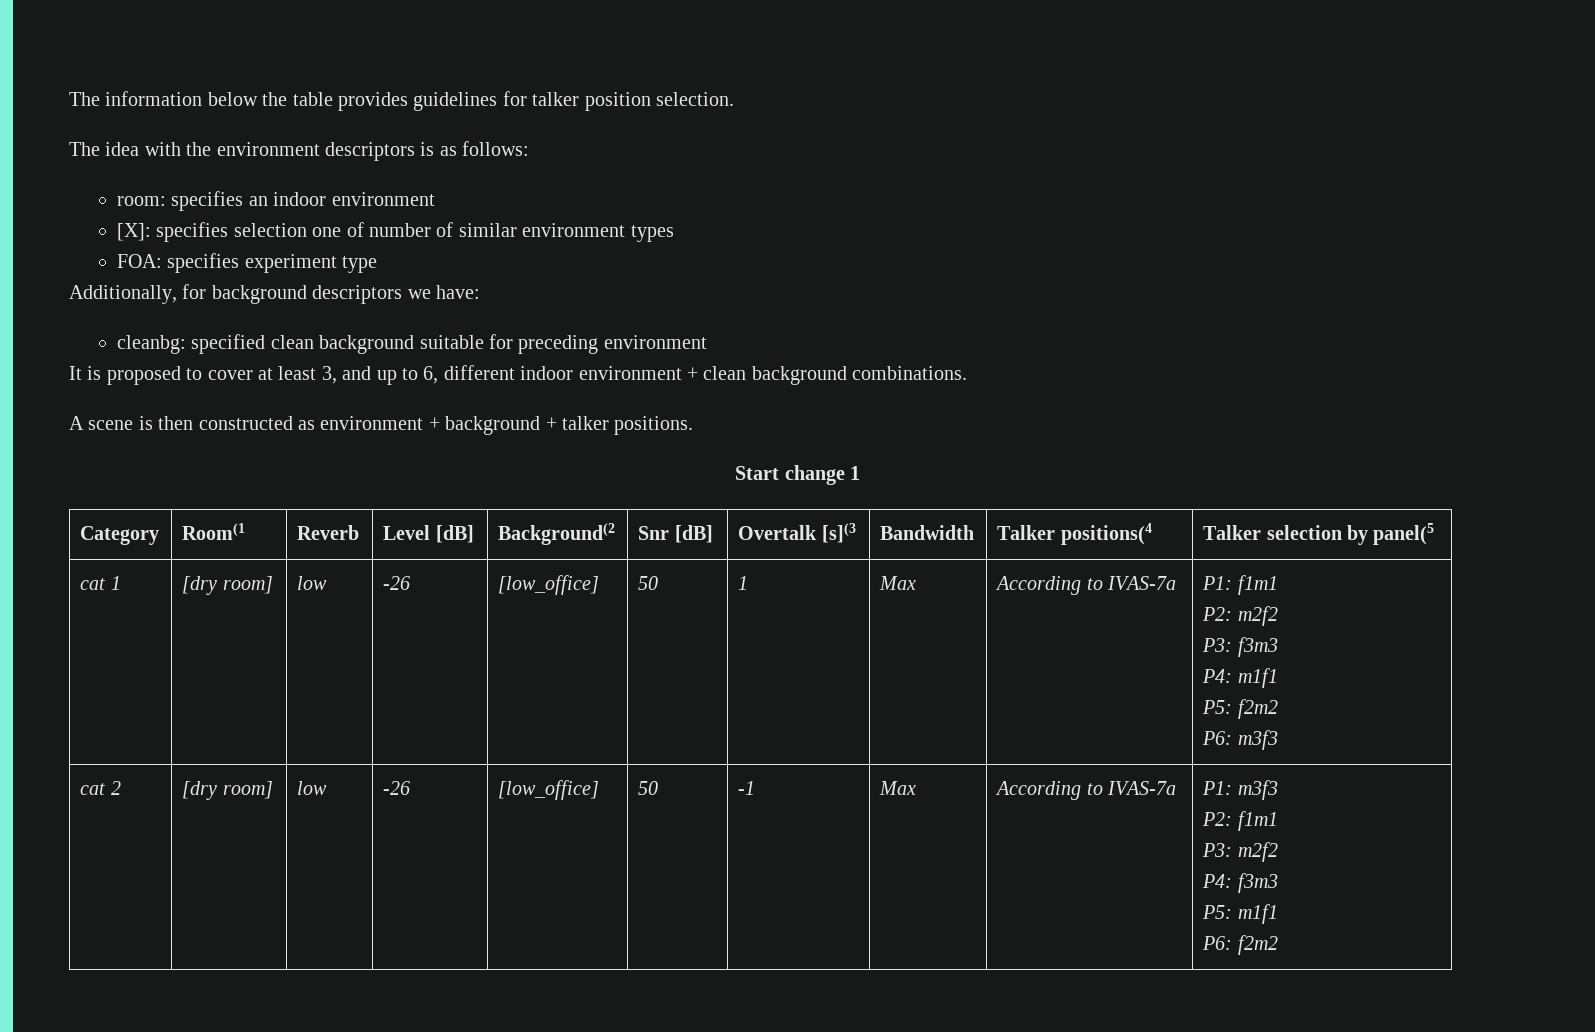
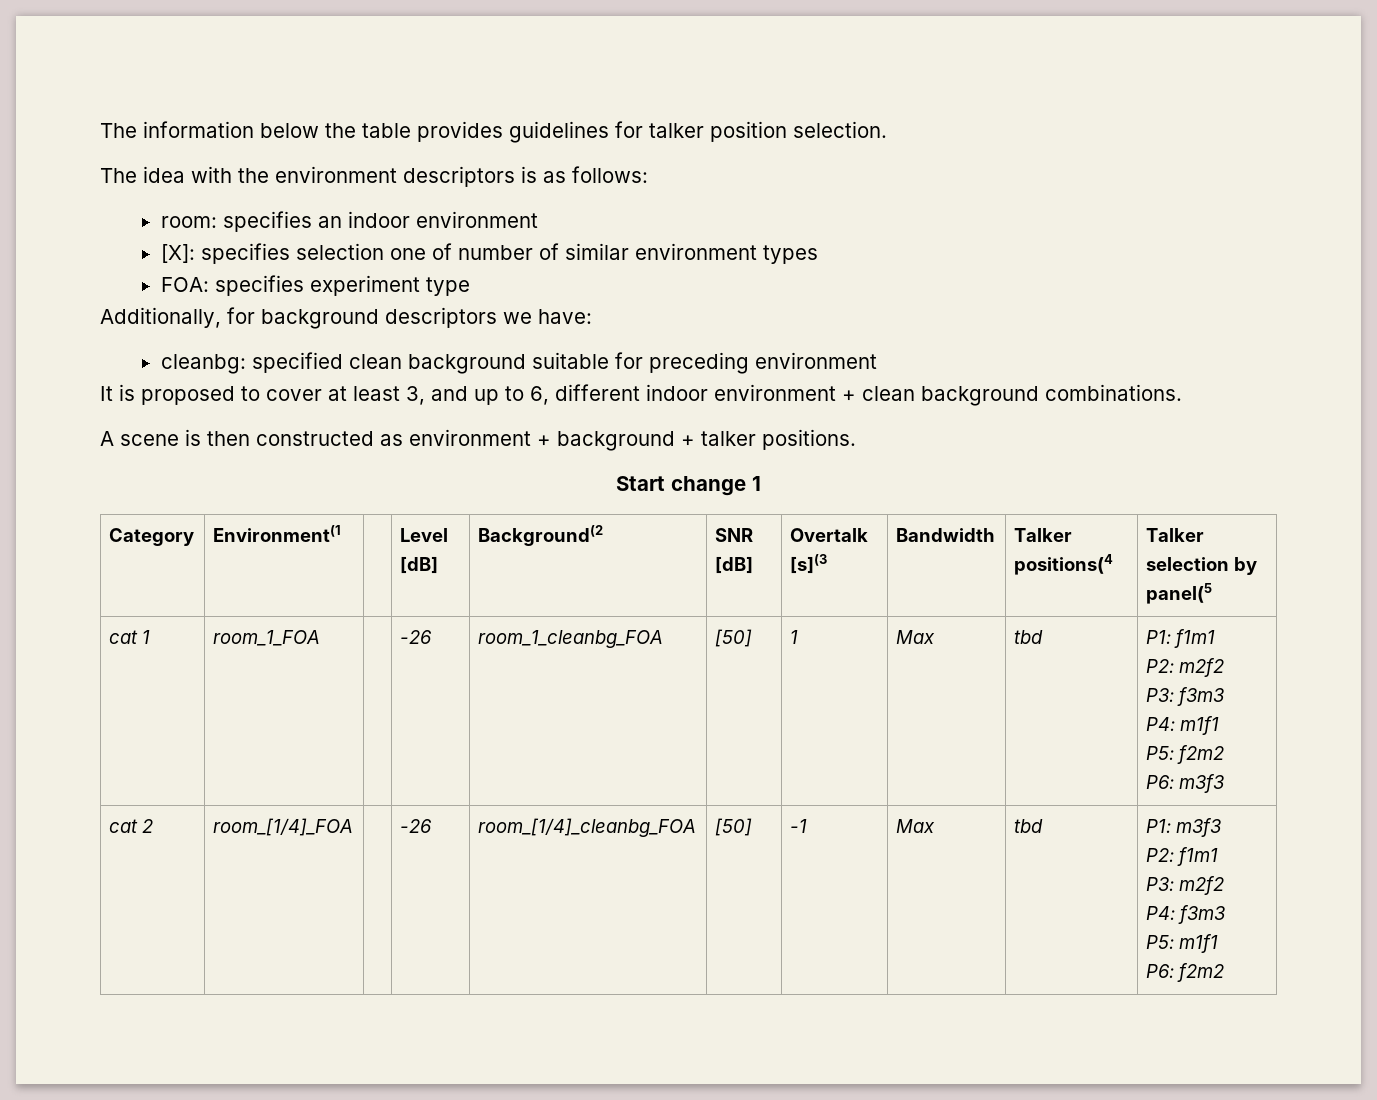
- Category | Room(1 | Reverb | Level [dB] | Background(2 | Snr [dB] | Overtalk [s](3 | Bandwidth | Talker positions(4 | Talker selection by panel(5
+ Category | Environment(1 | | Level [dB] | Background(2 | SNR [dB] | Overtalk [s](3 | Bandwidth | Talker positions(4 | Talker selection by panel(5
- cat 1 | [dry room] | low | -26 | [low_office] | 50 | 1 | Max | According to IVAS-7a | P1: f1m1
+ cat 1 | room_1_FOA | | -26 | room_1_cleanbg_FOA | [50] | 1 | Max | tbd | P1: f1m1
- cat 2 | [dry room] | low | -26 | [low_office] | 50 | -1 | Max | According to IVAS-7a | P1: m3f3
+ cat 2 | room_[1/4]_FOA | | -26 | room_[1/4]_cleanbg_FOA | [50] | -1 | Max | tbd | P1: m3f3

